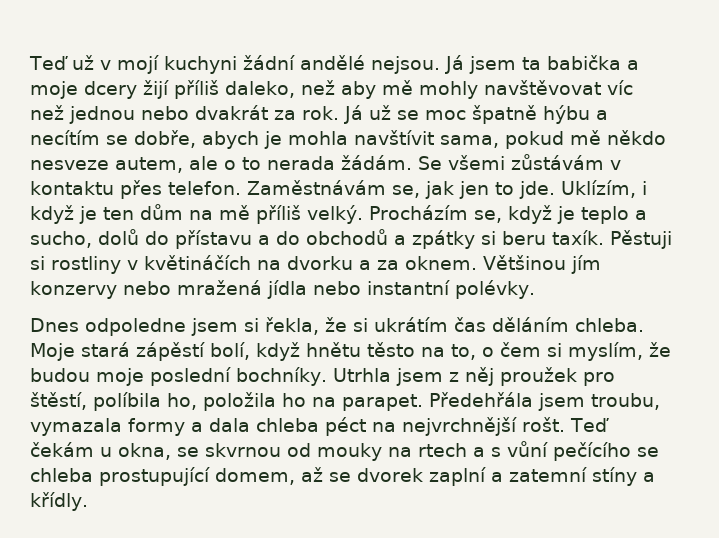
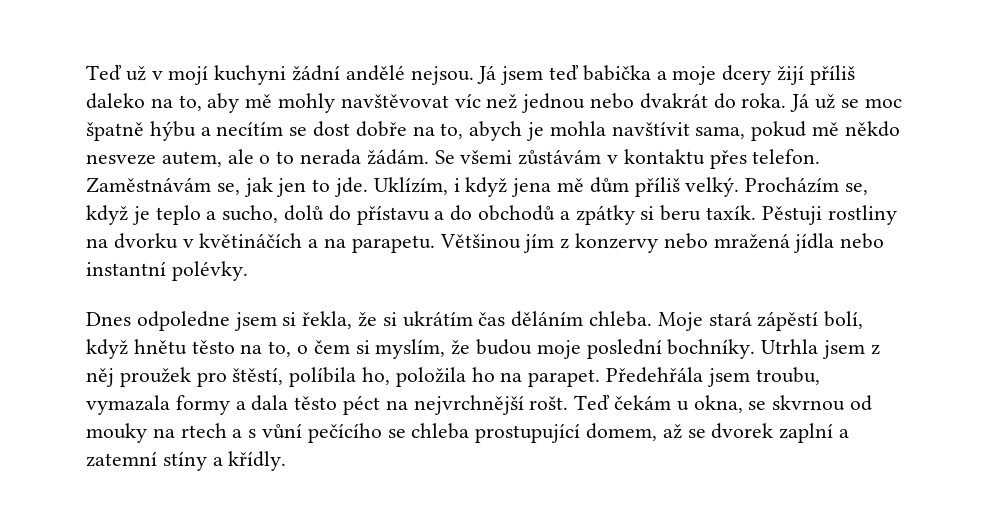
- Já jsem ta babička a moje dcery žijí příliš daleko, než aby mě mohly navštěvovat víc než jednou nebo dvakrát za rok.
+ Já jsem teď babička a moje dcery žijí příliš daleko na to, aby mě mohly navštěvovat víc než jednou nebo dvakrát do roka.
- Já už se moc špatně hýbu a necítím se dobře, abych je mohla navštívit sama, pokud mě někdo nesveze autem, ale o to nerada žádám.
+ Já už se moc špatně hýbu a necítím se dost dobře na to, abych je mohla navštívit sama, pokud mě někdo nesveze autem, ale o to nerada žádám.
- Uklízím, i když je ten dům na mě příliš velký.
+ Uklízím, i když jena mě dům příliš velký.
- Pěstuji si rostliny v květináčích na dvorku a za oknem.
+ Pěstuji rostliny na dvorku v květináčích a na parapetu.
- Většinou jím konzervy nebo mražená jídla nebo instantní polévky.
+ Většinou jím z konzervy nebo mražená jídla nebo instantní polévky.
- Předehřála jsem troubu, vymazala formy a dala chleba péct na nejvrchnější rošt.
+ Předehřála jsem troubu, vymazala formy a dala těsto péct na nejvrchnější rošt.

